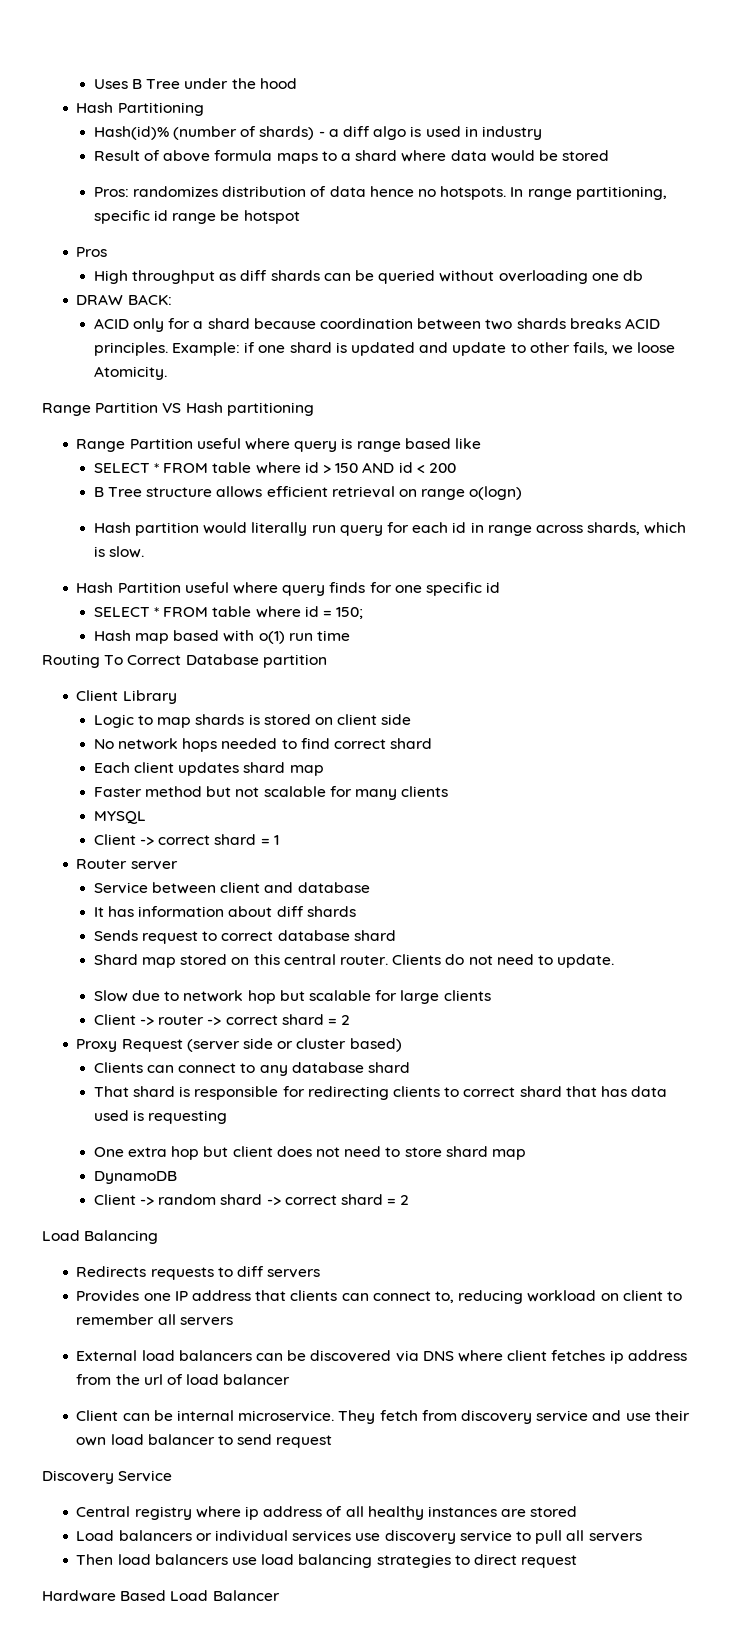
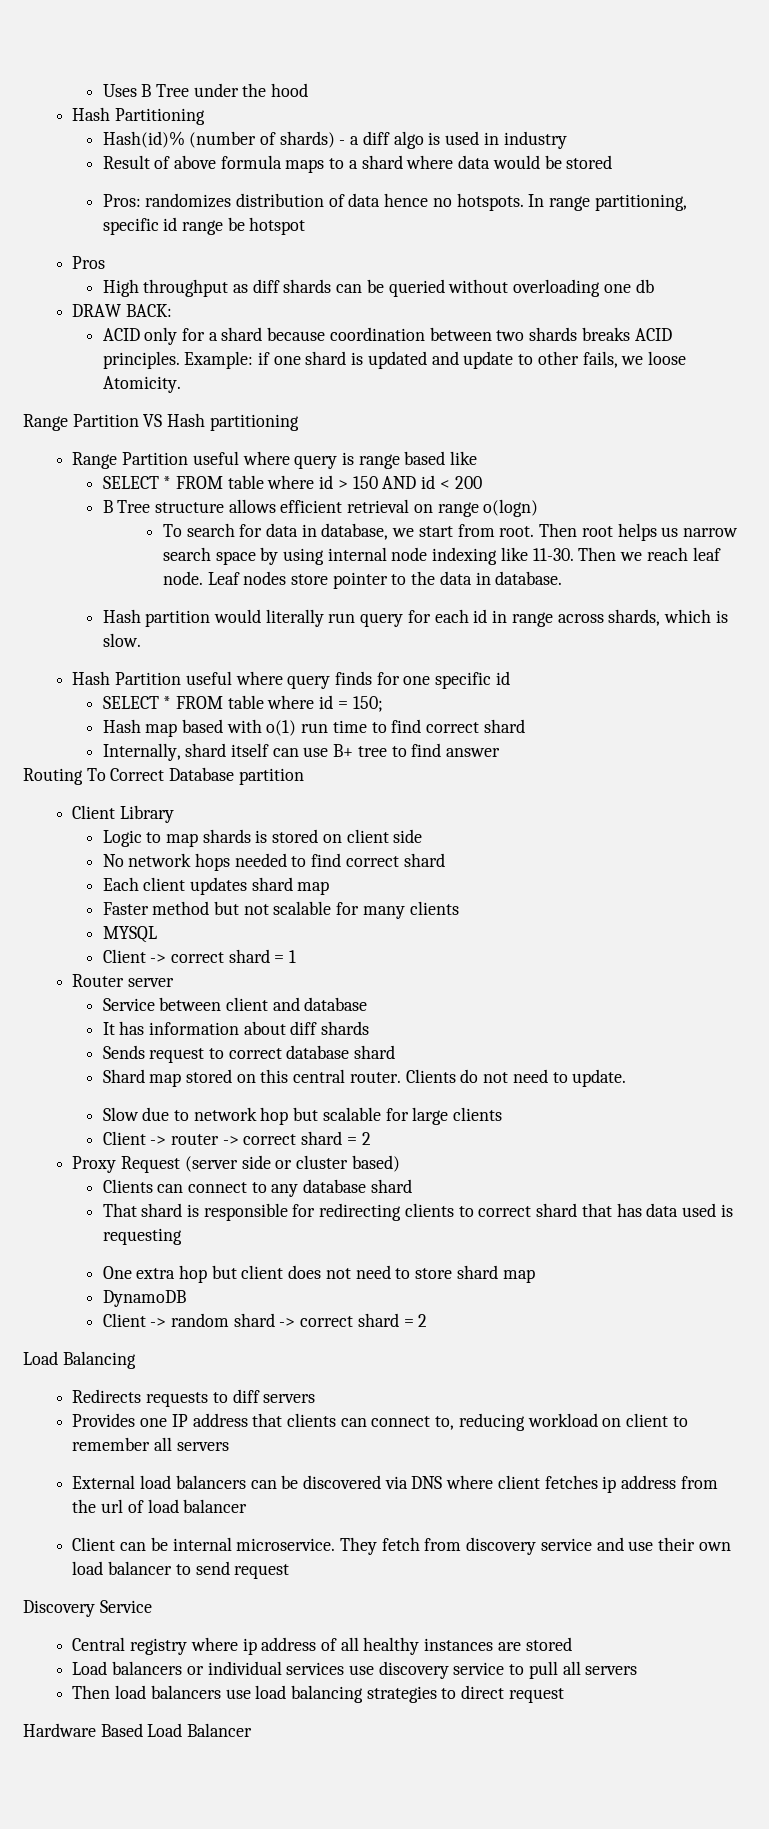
+ To search for data in database, we start from root. Then root helps us narrow search space by using internal node indexing like 11-30. Then we reach leaf node. Leaf nodes store pointer to the data in database.
- Hash map based with o(1) run time
+ Hash map based with o(1) run time to find correct shard
+ Internally, shard itself can use B+ tree to find answer

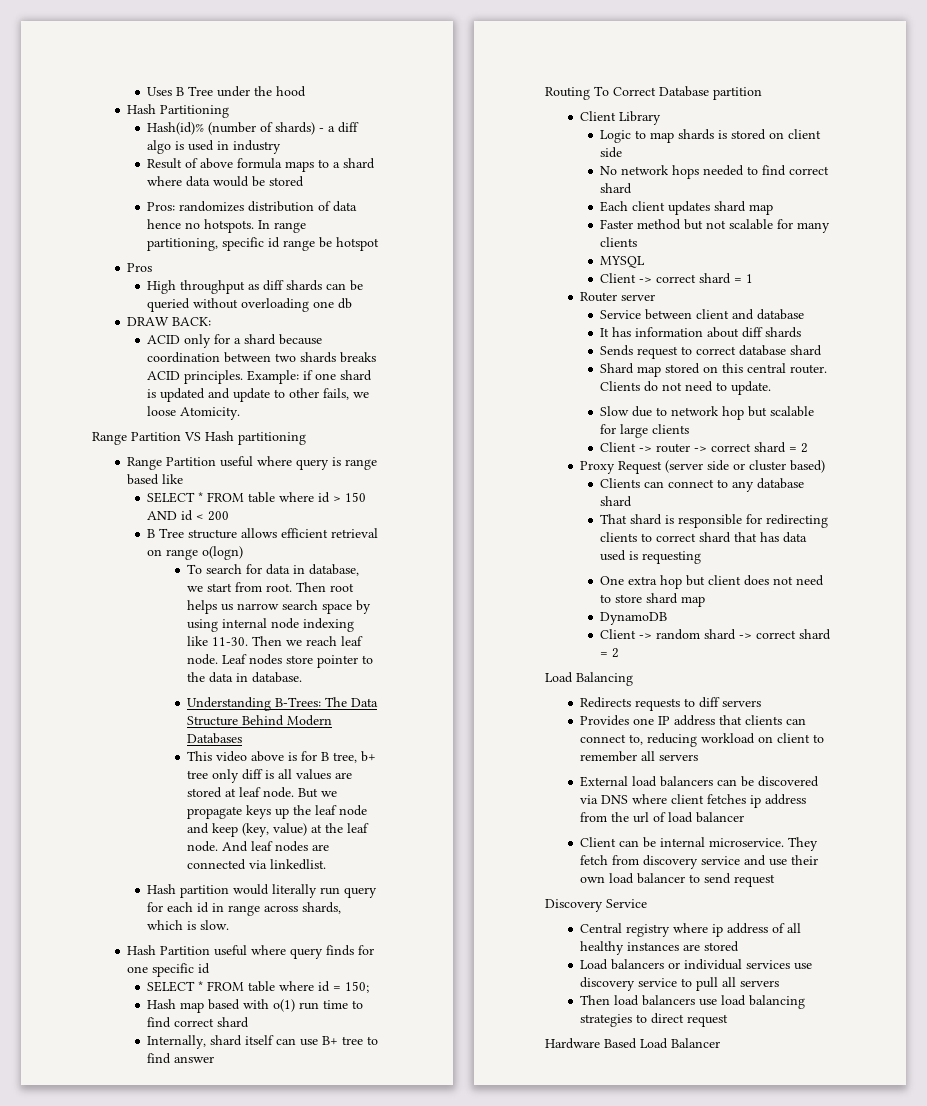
+ Understanding B-Trees: The Data Structure Behind Modern Databases
+ This video above is for B tree, b+ tree only diff is all values are stored at leaf node. But we propagate keys up the leaf node and keep (key, value) at the leaf node. And leaf nodes are connected via linkedlist.

